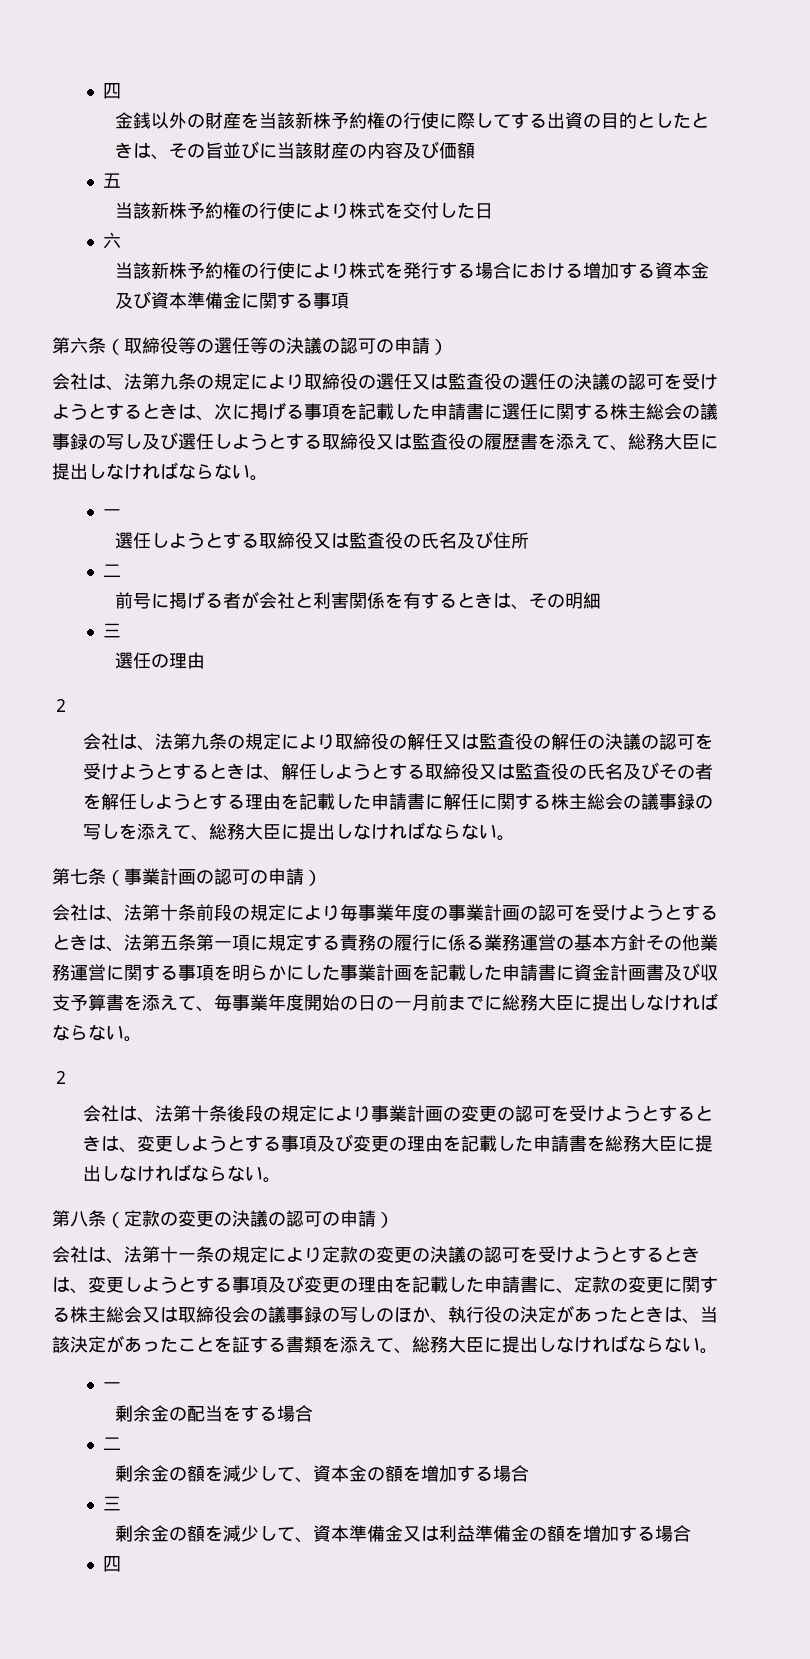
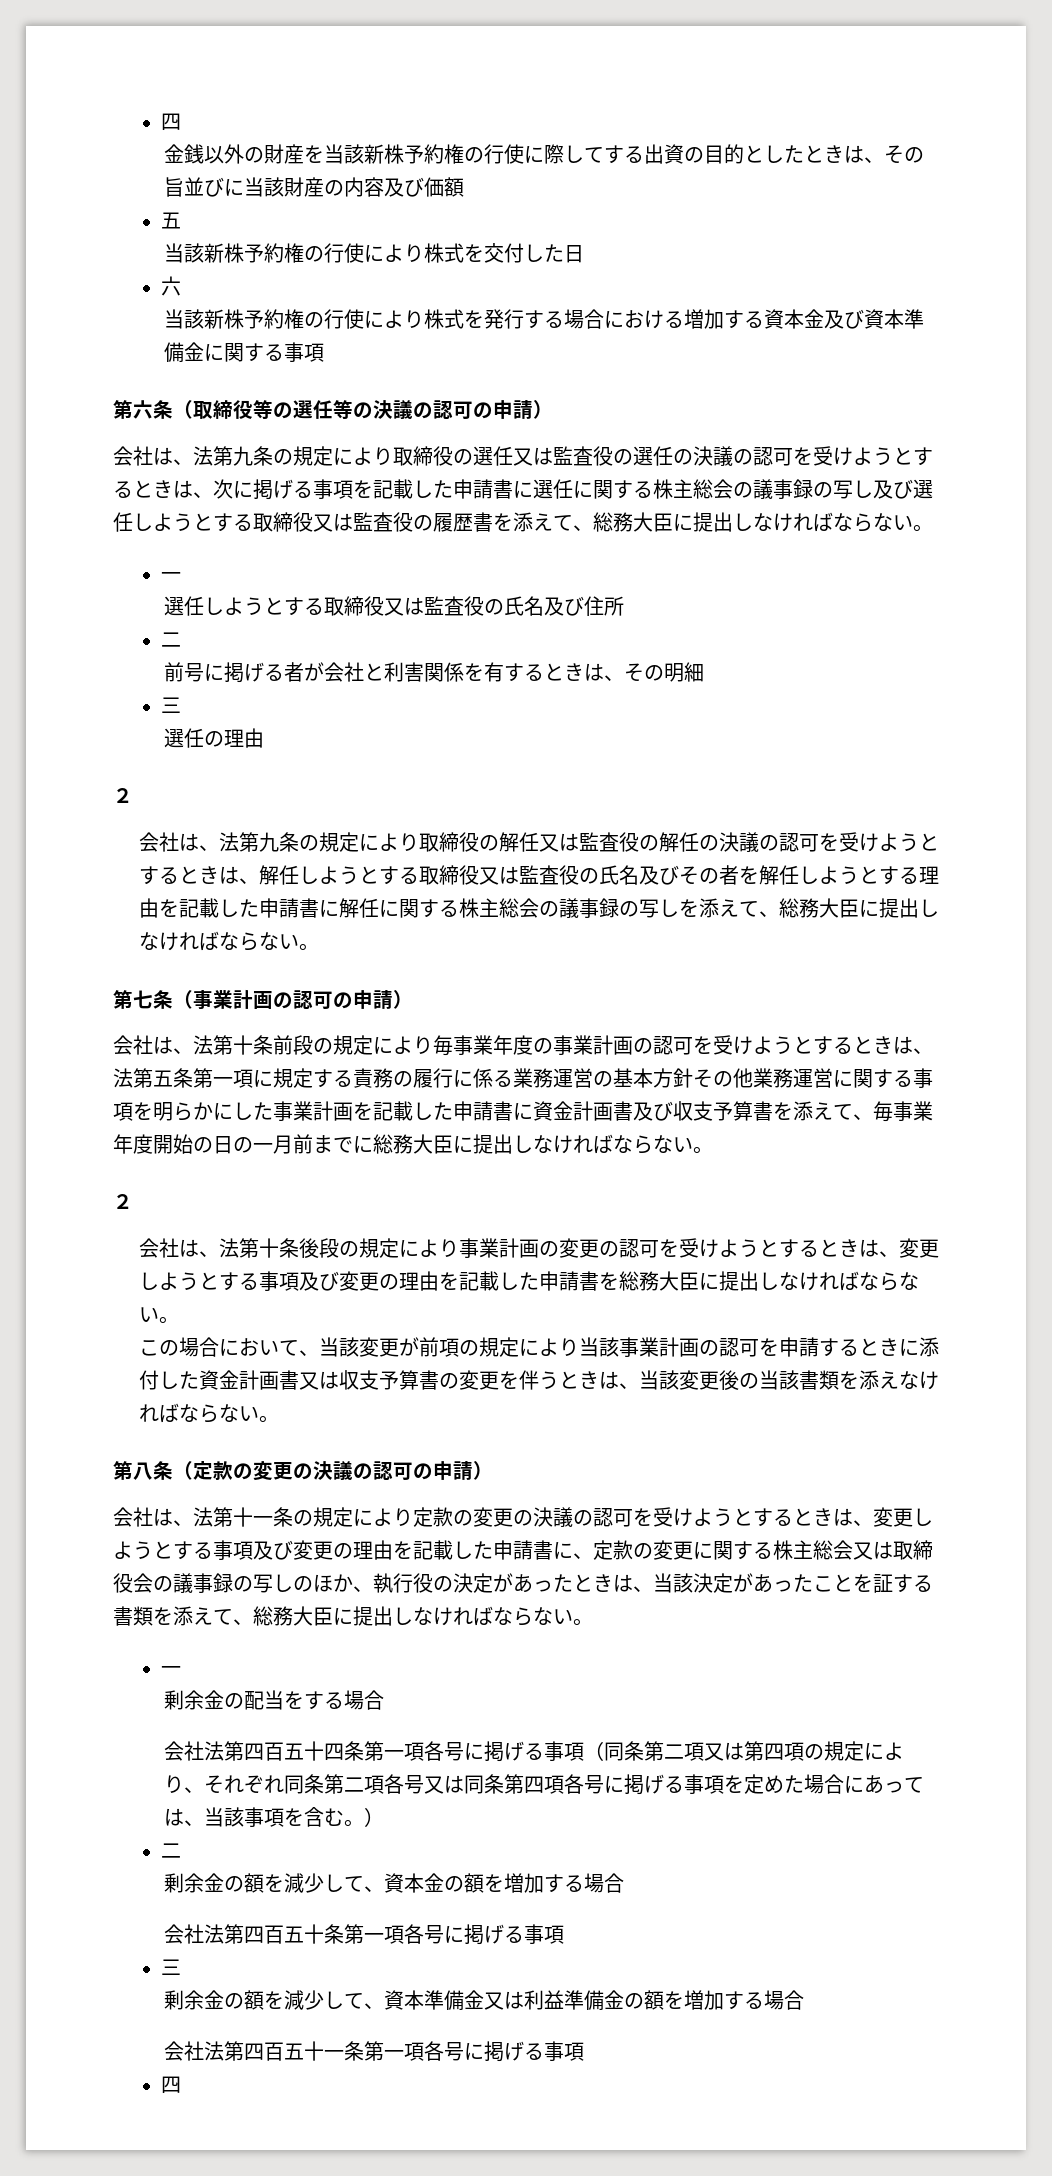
+ この場合において、当該変更が前項の規定により当該事業計画の認可を申請するときに添付した資金計画書又は収支予算書の変更を伴うときは、当該変更後の当該書類を添えなければならない。
+ 会社法第四百五十四条第一項各号に掲げる事項（同条第二項又は第四項の規定により、それぞれ同条第二項各号又は同条第四項各号に掲げる事項を定めた場合にあっては、当該事項を含む。）
+ 会社法第四百五十条第一項各号に掲げる事項
+ 会社法第四百五十一条第一項各号に掲げる事項

